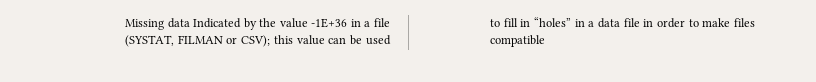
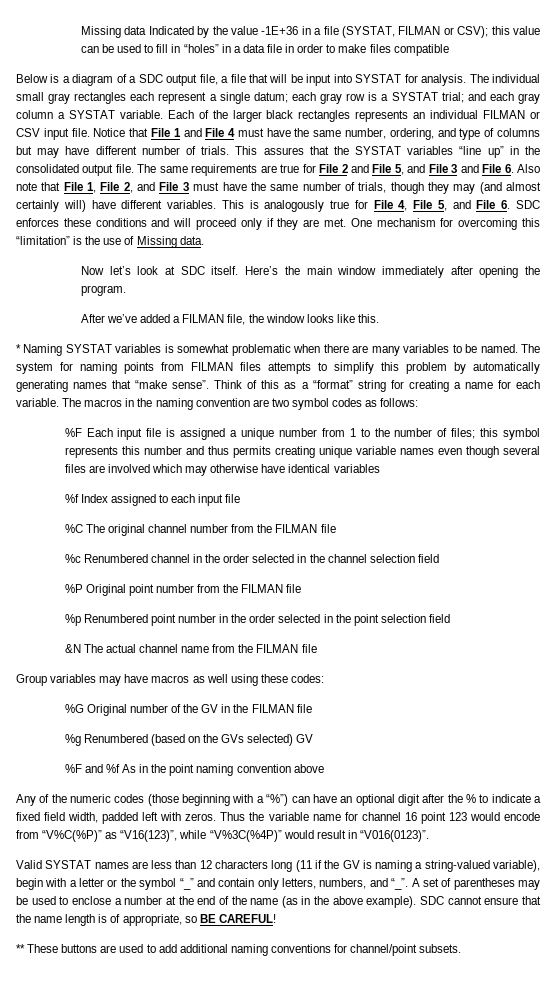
+ Below is a diagram of a SDC output file, a file that will be input into SYSTAT for analysis. The individual small gray rectangles each represent a single datum; each gray row is a SYSTAT trial; and each gray column a SYSTAT variable. Each of the larger black rectangles represents an individual FILMAN or CSV input file. Notice that File 1 and File 4 must have the same number, ordering, and type of columns but may have different number of trials. This assures that the SYSTAT variables “line up” in the consolidated output file. The same requirements are true for File 2 and File 5, and File 3 and File 6. Also note that File 1, File 2, and File 3 must have the same number of trials, though they may (and almost certainly will) have different variables. This is analogously true for File 4, File 5, and File 6. SDC enforces these conditions and will proceed only if they are met. One mechanism for overcoming this “limitation” is the use of Missing data.
+ Now let’s look at SDC itself. Here’s the main window immediately after opening the program.
+ After we’ve added a FILMAN file, the window looks like this.
+ * Naming SYSTAT variables is somewhat problematic when there are many variables to be named. The system for naming points from FILMAN files attempts to simplify this problem by automatically generating names that “make sense”. Think of this as a “format” string for creating a name for each variable. The macros in the naming convention are two symbol codes as follows:
+ %F Each input file is assigned a unique number from 1 to the number of files; this symbol represents this number and thus permits creating unique variable names even though several files are involved which may otherwise have identical variables
+ %f Index assigned to each input file
+ %C The original channel number from the FILMAN file
+ %c Renumbered channel in the order selected in the channel selection field
+ %P Original point number from the FILMAN file
+ %p Renumbered point number in the order selected in the point selection field
+ &N The actual channel name from the FILMAN file
+ Group variables may have macros as well using these codes:
+ %G Original number of the GV in the FILMAN file
+ %g Renumbered (based on the GVs selected) GV
+ %F and %f As in the point naming convention above
+ Any of the numeric codes (those beginning with a “%”) can have an optional digit after the % to indicate a fixed field width, padded left with zeros. Thus the variable name for channel 16 point 123 would encode from “V%C(%P)” as “V16(123)”, while “V%3C(%4P)” would result in “V016(0123)”.
+ Valid SYSTAT names are less than 12 characters long (11 if the GV is naming a string-valued variable), begin with a letter or the symbol “_” and contain only letters, numbers, and “_”. A set of parentheses may be used to enclose a number at the end of the name (as in the above example). SDC cannot ensure that the name length is of appropriate, so BE CAREFUL!
+ ** These buttons are used to add additional naming conventions for channel/point subsets.

